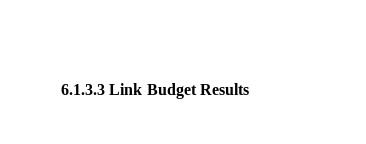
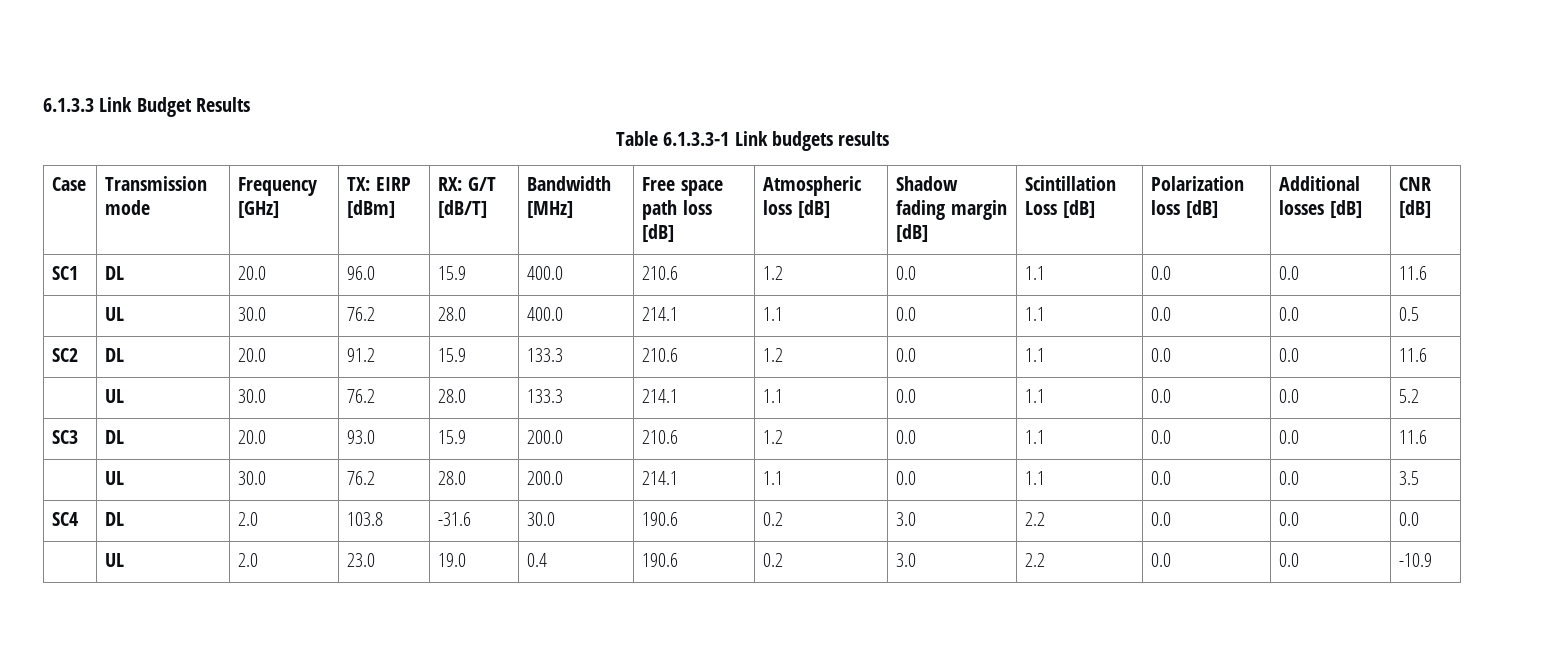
+ Table 6.1.3.3-1 Link budgets results
+ Case | Transmission mode | Frequency [GHz] | TX: EIRP [dBm] | RX: G/T [dB/T] | Bandwidth [MHz] | Free space path loss [dB] | Atmospheric loss [dB] | Shadow fading margin [dB] | Scintillation Loss [dB] | Polarization loss [dB] | Additional losses [dB] | CNR [dB]
+ SC1 | DL | 20.0 | 96.0 | 15.9 | 400.0 | 210.6 | 1.2 | 0.0 | 1.1 | 0.0 | 0.0 | 11.6
+ | UL | 30.0 | 76.2 | 28.0 | 400.0 | 214.1 | 1.1 | 0.0 | 1.1 | 0.0 | 0.0 | 0.5
+ SC2 | DL | 20.0 | 91.2 | 15.9 | 133.3 | 210.6 | 1.2 | 0.0 | 1.1 | 0.0 | 0.0 | 11.6
+ | UL | 30.0 | 76.2 | 28.0 | 133.3 | 214.1 | 1.1 | 0.0 | 1.1 | 0.0 | 0.0 | 5.2
+ SC3 | DL | 20.0 | 93.0 | 15.9 | 200.0 | 210.6 | 1.2 | 0.0 | 1.1 | 0.0 | 0.0 | 11.6
+ | UL | 30.0 | 76.2 | 28.0 | 200.0 | 214.1 | 1.1 | 0.0 | 1.1 | 0.0 | 0.0 | 3.5
+ SC4 | DL | 2.0 | 103.8 | -31.6 | 30.0 | 190.6 | 0.2 | 3.0 | 2.2 | 0.0 | 0.0 | 0.0
+ | UL | 2.0 | 23.0 | 19.0 | 0.4 | 190.6 | 0.2 | 3.0 | 2.2 | 0.0 | 0.0 | -10.9

